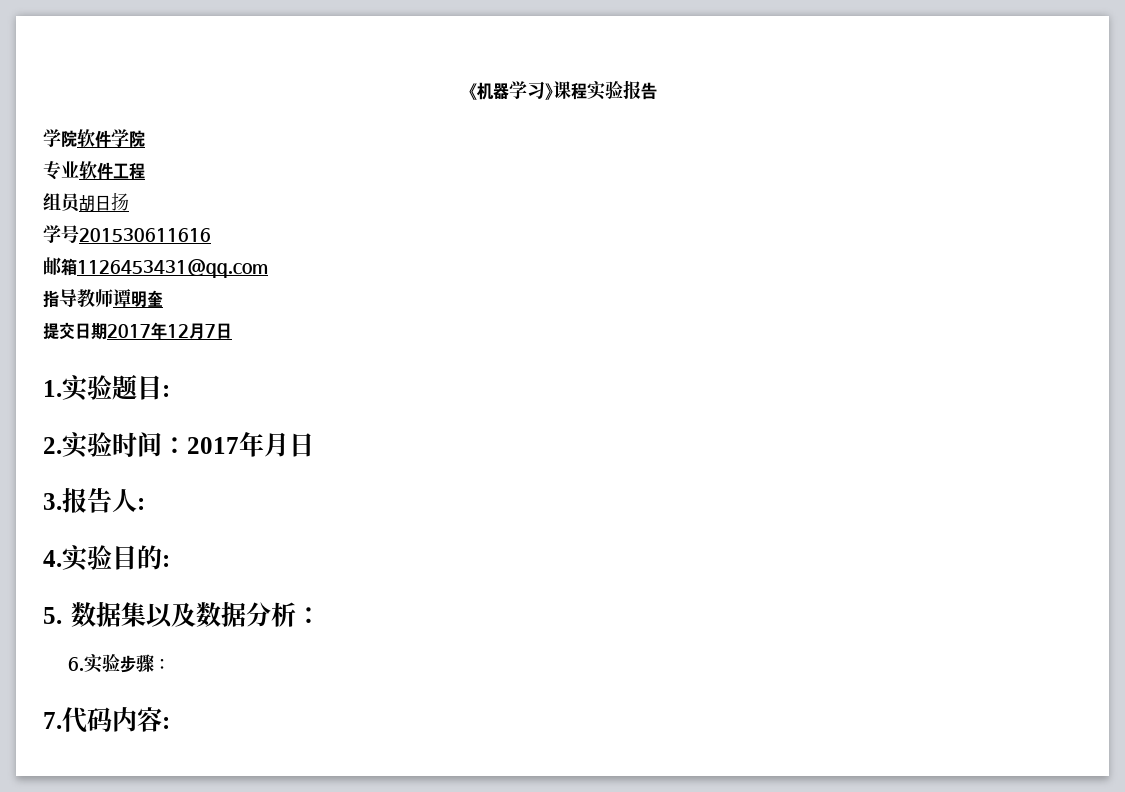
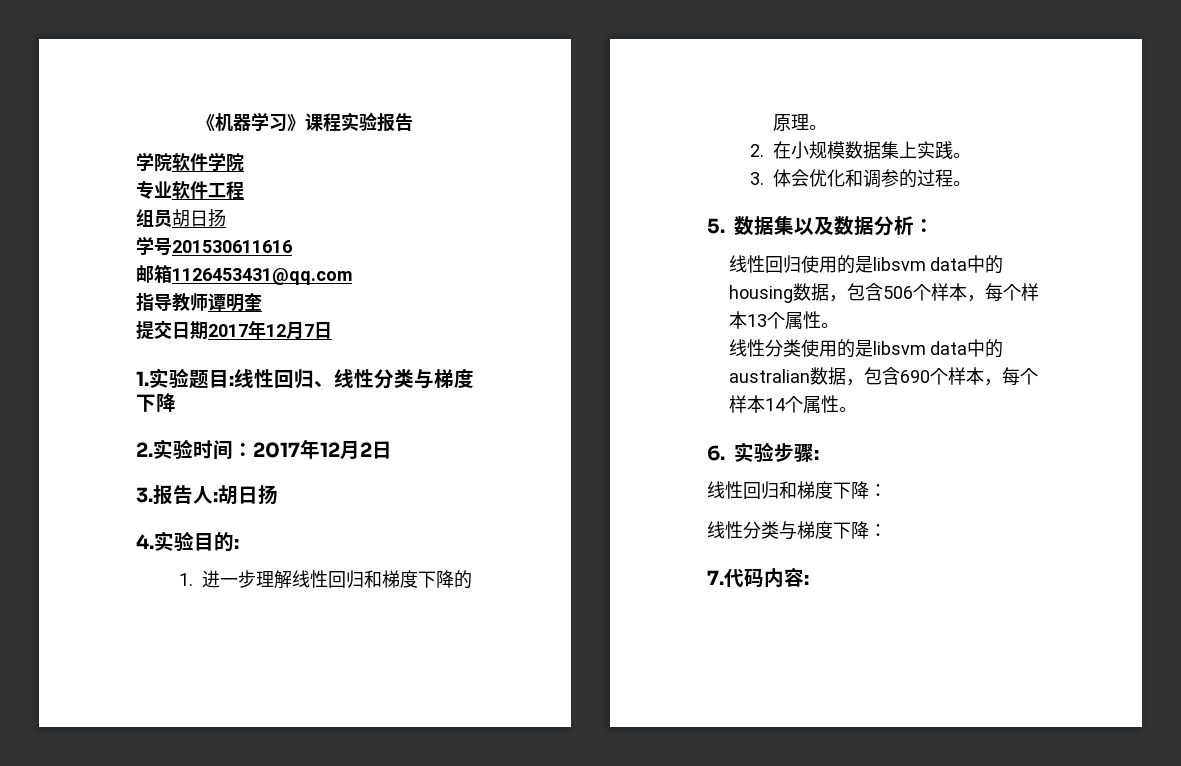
- 1.实验题目:
+ 1.实验题目:线性回归、线性分类与梯度下降
- 2.实验时间：2017年月日
+ 2.实验时间：2017年12月2日
- 3.报告人:
+ 3.报告人:胡日扬
+ 1.进一步理解线性回归和梯度下降的原理。
+ 2.在小规模数据集上实践。
+ 3.体会优化和调参的过程。
- 6.实验步骤：
+ 线性回归使用的是libsvm data中的housing数据，包含506个样本，每个样本13个属性。
+ 线性分类使用的是libsvm data中的australian数据，包含690个样本，每个样本14个属性。
+ 6.实验步骤:
+ 线性回归和梯度下降：
+ 线性分类与梯度下降：

